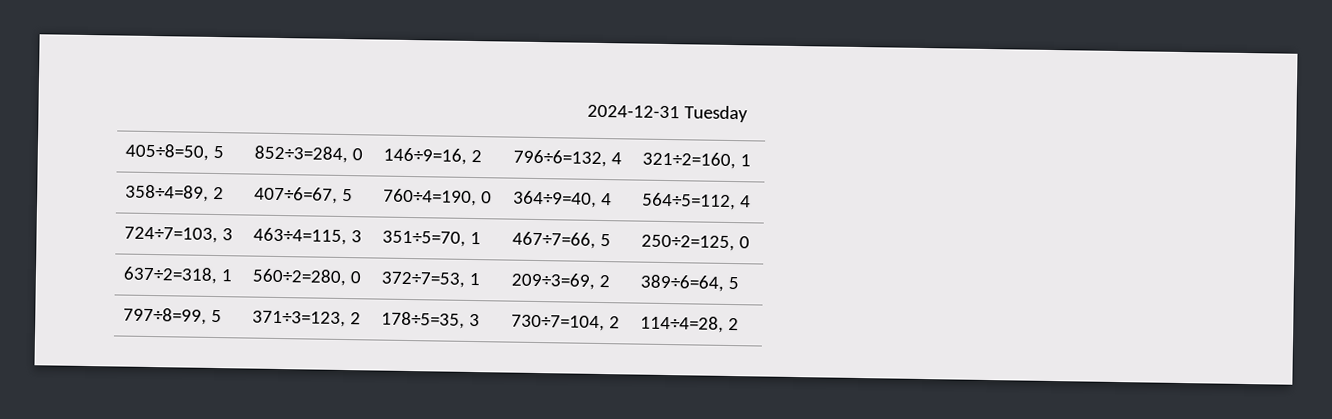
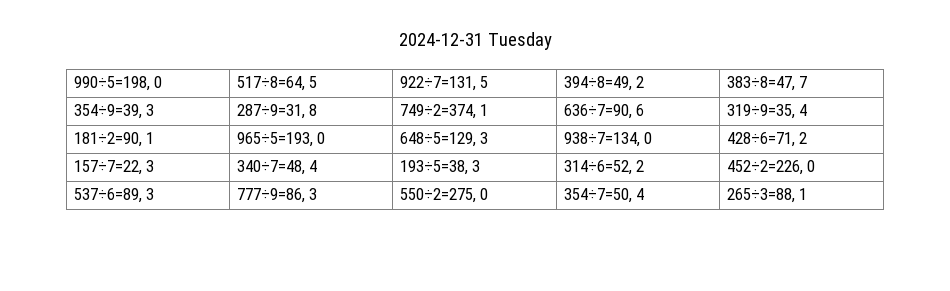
- 405÷8=50, 5 | 852÷3=284, 0 | 146÷9=16, 2 | 796÷6=132, 4 | 321÷2=160, 1
- 358÷4=89, 2 | 407÷6=67, 5 | 760÷4=190, 0 | 364÷9=40, 4 | 564÷5=112, 4
- 724÷7=103, 3 | 463÷4=115, 3 | 351÷5=70, 1 | 467÷7=66, 5 | 250÷2=125, 0
- 637÷2=318, 1 | 560÷2=280, 0 | 372÷7=53, 1 | 209÷3=69, 2 | 389÷6=64, 5
- 797÷8=99, 5 | 371÷3=123, 2 | 178÷5=35, 3 | 730÷7=104, 2 | 114÷4=28, 2
+ 990÷5=198, 0 | 517÷8=64, 5 | 922÷7=131, 5 | 394÷8=49, 2 | 383÷8=47, 7
+ 354÷9=39, 3 | 287÷9=31, 8 | 749÷2=374, 1 | 636÷7=90, 6 | 319÷9=35, 4
+ 181÷2=90, 1 | 965÷5=193, 0 | 648÷5=129, 3 | 938÷7=134, 0 | 428÷6=71, 2
+ 157÷7=22, 3 | 340÷7=48, 4 | 193÷5=38, 3 | 314÷6=52, 2 | 452÷2=226, 0
+ 537÷6=89, 3 | 777÷9=86, 3 | 550÷2=275, 0 | 354÷7=50, 4 | 265÷3=88, 1

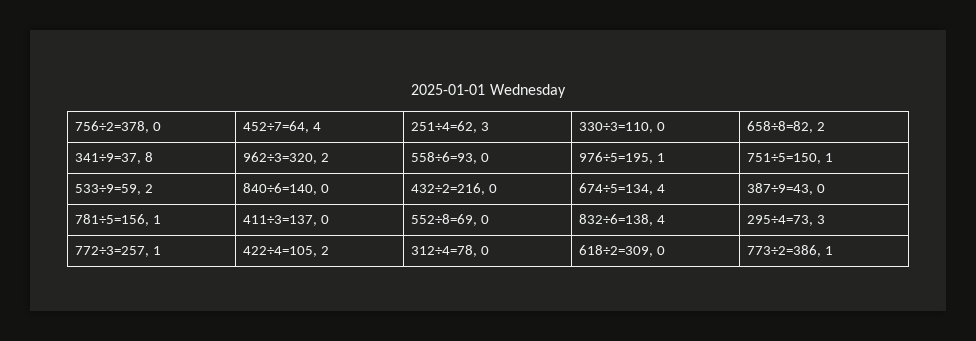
- 2024-12-31 Tuesday
- 990÷5=198, 0 | 517÷8=64, 5 | 922÷7=131, 5 | 394÷8=49, 2 | 383÷8=47, 7
- 354÷9=39, 3 | 287÷9=31, 8 | 749÷2=374, 1 | 636÷7=90, 6 | 319÷9=35, 4
- 181÷2=90, 1 | 965÷5=193, 0 | 648÷5=129, 3 | 938÷7=134, 0 | 428÷6=71, 2
- 157÷7=22, 3 | 340÷7=48, 4 | 193÷5=38, 3 | 314÷6=52, 2 | 452÷2=226, 0
- 537÷6=89, 3 | 777÷9=86, 3 | 550÷2=275, 0 | 354÷7=50, 4 | 265÷3=88, 1
+ 2025-01-01 Wednesday
+ 756÷2=378, 0 | 452÷7=64, 4 | 251÷4=62, 3 | 330÷3=110, 0 | 658÷8=82, 2
+ 341÷9=37, 8 | 962÷3=320, 2 | 558÷6=93, 0 | 976÷5=195, 1 | 751÷5=150, 1
+ 533÷9=59, 2 | 840÷6=140, 0 | 432÷2=216, 0 | 674÷5=134, 4 | 387÷9=43, 0
+ 781÷5=156, 1 | 411÷3=137, 0 | 552÷8=69, 0 | 832÷6=138, 4 | 295÷4=73, 3
+ 772÷3=257, 1 | 422÷4=105, 2 | 312÷4=78, 0 | 618÷2=309, 0 | 773÷2=386, 1

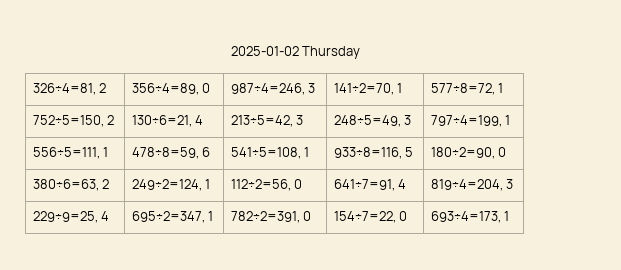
- 2025-01-01 Wednesday
- 756÷2=378, 0 | 452÷7=64, 4 | 251÷4=62, 3 | 330÷3=110, 0 | 658÷8=82, 2
- 341÷9=37, 8 | 962÷3=320, 2 | 558÷6=93, 0 | 976÷5=195, 1 | 751÷5=150, 1
- 533÷9=59, 2 | 840÷6=140, 0 | 432÷2=216, 0 | 674÷5=134, 4 | 387÷9=43, 0
- 781÷5=156, 1 | 411÷3=137, 0 | 552÷8=69, 0 | 832÷6=138, 4 | 295÷4=73, 3
- 772÷3=257, 1 | 422÷4=105, 2 | 312÷4=78, 0 | 618÷2=309, 0 | 773÷2=386, 1
+ 2025-01-02 Thursday
+ 326÷4=81, 2 | 356÷4=89, 0 | 987÷4=246, 3 | 141÷2=70, 1 | 577÷8=72, 1
+ 752÷5=150, 2 | 130÷6=21, 4 | 213÷5=42, 3 | 248÷5=49, 3 | 797÷4=199, 1
+ 556÷5=111, 1 | 478÷8=59, 6 | 541÷5=108, 1 | 933÷8=116, 5 | 180÷2=90, 0
+ 380÷6=63, 2 | 249÷2=124, 1 | 112÷2=56, 0 | 641÷7=91, 4 | 819÷4=204, 3
+ 229÷9=25, 4 | 695÷2=347, 1 | 782÷2=391, 0 | 154÷7=22, 0 | 693÷4=173, 1

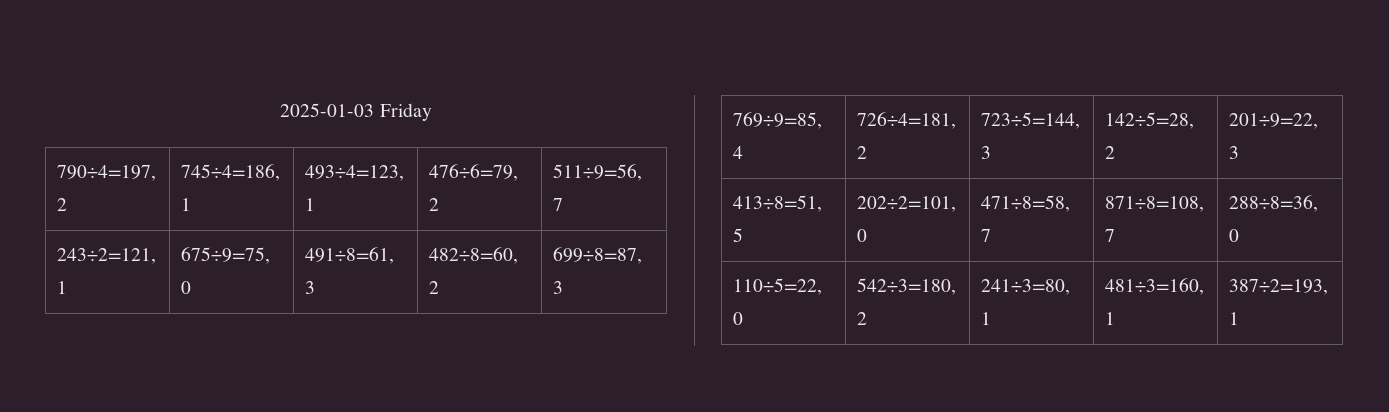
- 2025-01-02 Thursday
- 326÷4=81, 2 | 356÷4=89, 0 | 987÷4=246, 3 | 141÷2=70, 1 | 577÷8=72, 1
- 752÷5=150, 2 | 130÷6=21, 4 | 213÷5=42, 3 | 248÷5=49, 3 | 797÷4=199, 1
- 556÷5=111, 1 | 478÷8=59, 6 | 541÷5=108, 1 | 933÷8=116, 5 | 180÷2=90, 0
- 380÷6=63, 2 | 249÷2=124, 1 | 112÷2=56, 0 | 641÷7=91, 4 | 819÷4=204, 3
- 229÷9=25, 4 | 695÷2=347, 1 | 782÷2=391, 0 | 154÷7=22, 0 | 693÷4=173, 1
+ 2025-01-03 Friday
+ 790÷4=197, 2 | 745÷4=186, 1 | 493÷4=123, 1 | 476÷6=79, 2 | 511÷9=56, 7
+ 243÷2=121, 1 | 675÷9=75, 0 | 491÷8=61, 3 | 482÷8=60, 2 | 699÷8=87, 3
+ 769÷9=85, 4 | 726÷4=181, 2 | 723÷5=144, 3 | 142÷5=28, 2 | 201÷9=22, 3
+ 413÷8=51, 5 | 202÷2=101, 0 | 471÷8=58, 7 | 871÷8=108, 7 | 288÷8=36, 0
+ 110÷5=22, 0 | 542÷3=180, 2 | 241÷3=80, 1 | 481÷3=160, 1 | 387÷2=193, 1

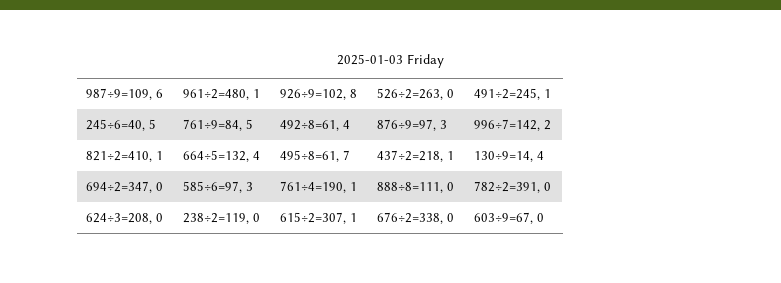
- 790÷4=197, 2 | 745÷4=186, 1 | 493÷4=123, 1 | 476÷6=79, 2 | 511÷9=56, 7
- 243÷2=121, 1 | 675÷9=75, 0 | 491÷8=61, 3 | 482÷8=60, 2 | 699÷8=87, 3
- 769÷9=85, 4 | 726÷4=181, 2 | 723÷5=144, 3 | 142÷5=28, 2 | 201÷9=22, 3
- 413÷8=51, 5 | 202÷2=101, 0 | 471÷8=58, 7 | 871÷8=108, 7 | 288÷8=36, 0
+ 987÷9=109, 6 | 961÷2=480, 1 | 926÷9=102, 8 | 526÷2=263, 0 | 491÷2=245, 1
+ 245÷6=40, 5 | 761÷9=84, 5 | 492÷8=61, 4 | 876÷9=97, 3 | 996÷7=142, 2
+ 821÷2=410, 1 | 664÷5=132, 4 | 495÷8=61, 7 | 437÷2=218, 1 | 130÷9=14, 4
+ 694÷2=347, 0 | 585÷6=97, 3 | 761÷4=190, 1 | 888÷8=111, 0 | 782÷2=391, 0
- 110÷5=22, 0 | 542÷3=180, 2 | 241÷3=80, 1 | 481÷3=160, 1 | 387÷2=193, 1
+ 624÷3=208, 0 | 238÷2=119, 0 | 615÷2=307, 1 | 676÷2=338, 0 | 603÷9=67, 0

